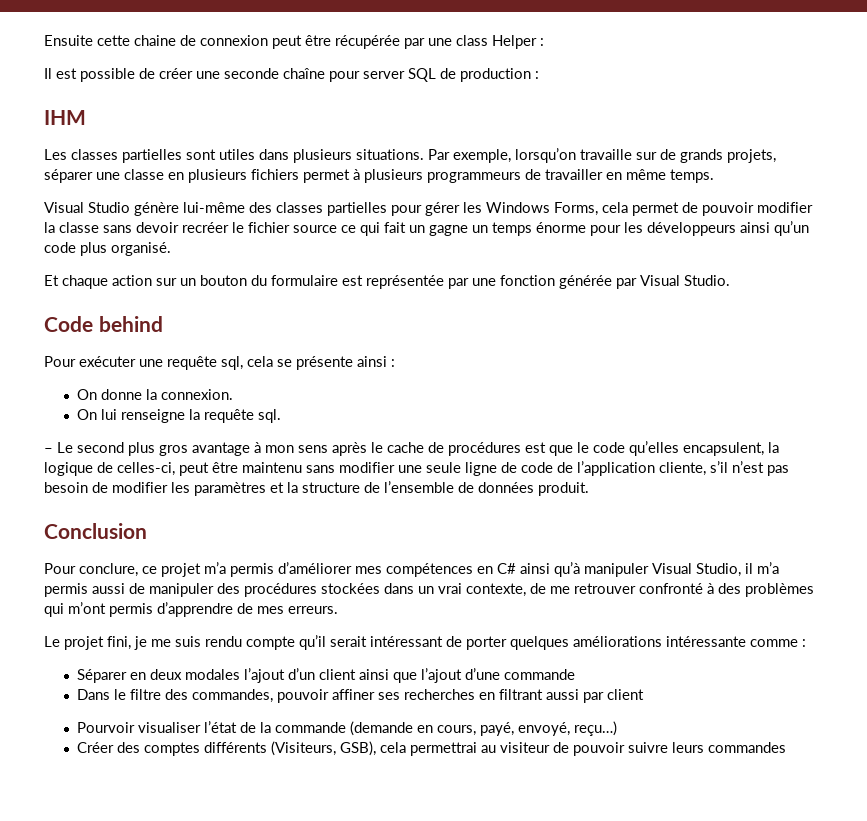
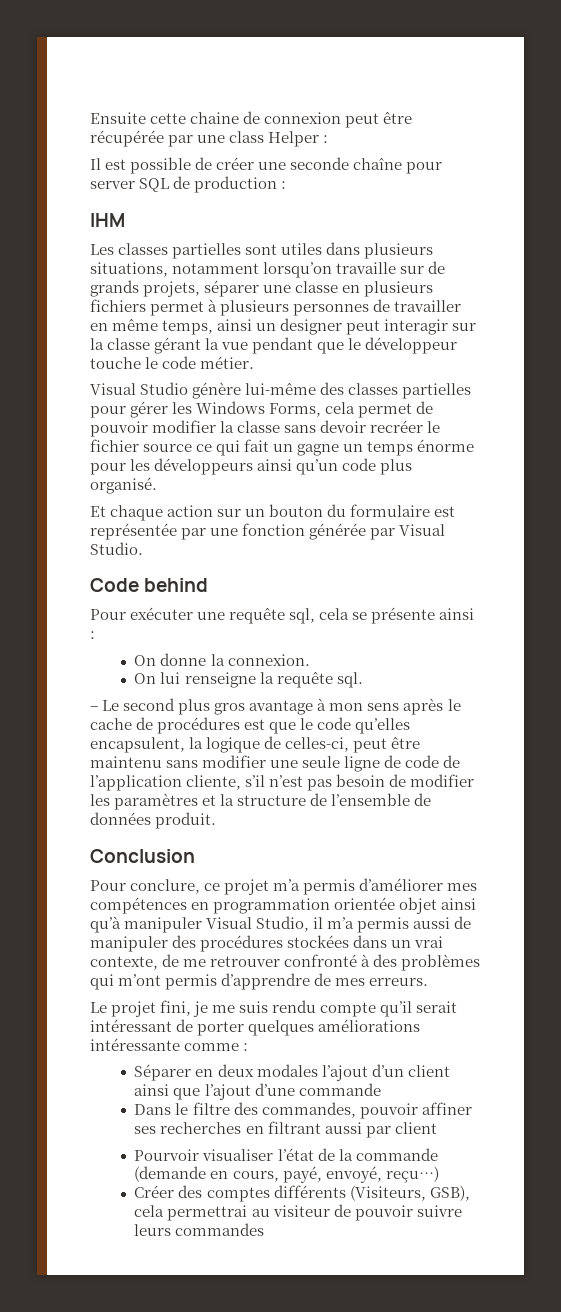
- Les classes partielles sont utiles dans plusieurs situations. Par exemple, lorsqu’on travaille sur de grands projets, séparer une classe en plusieurs fichiers permet à plusieurs programmeurs de travailler en même temps.
+ Les classes partielles sont utiles dans plusieurs situations, notamment lorsqu’on travaille sur de grands projets, séparer une classe en plusieurs fichiers permet à plusieurs personnes de travailler en même temps, ainsi un designer peut interagir sur la classe gérant la vue pendant que le développeur touche le code métier.
- Pour conclure, ce projet m’a permis d’améliorer mes compétences en C# ainsi qu’à manipuler Visual Studio, il m’a permis aussi de manipuler des procédures stockées dans un vrai contexte, de me retrouver confronté à des problèmes qui m’ont permis d’apprendre de mes erreurs.
+ Pour conclure, ce projet m’a permis d’améliorer mes compétences en programmation orientée objet ainsi qu’à manipuler Visual Studio, il m’a permis aussi de manipuler des procédures stockées dans un vrai contexte, de me retrouver confronté à des problèmes qui m’ont permis d’apprendre de mes erreurs.

